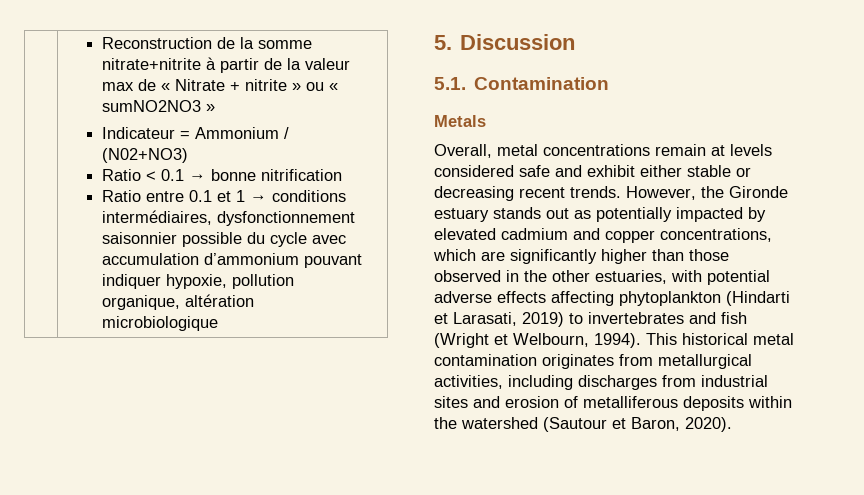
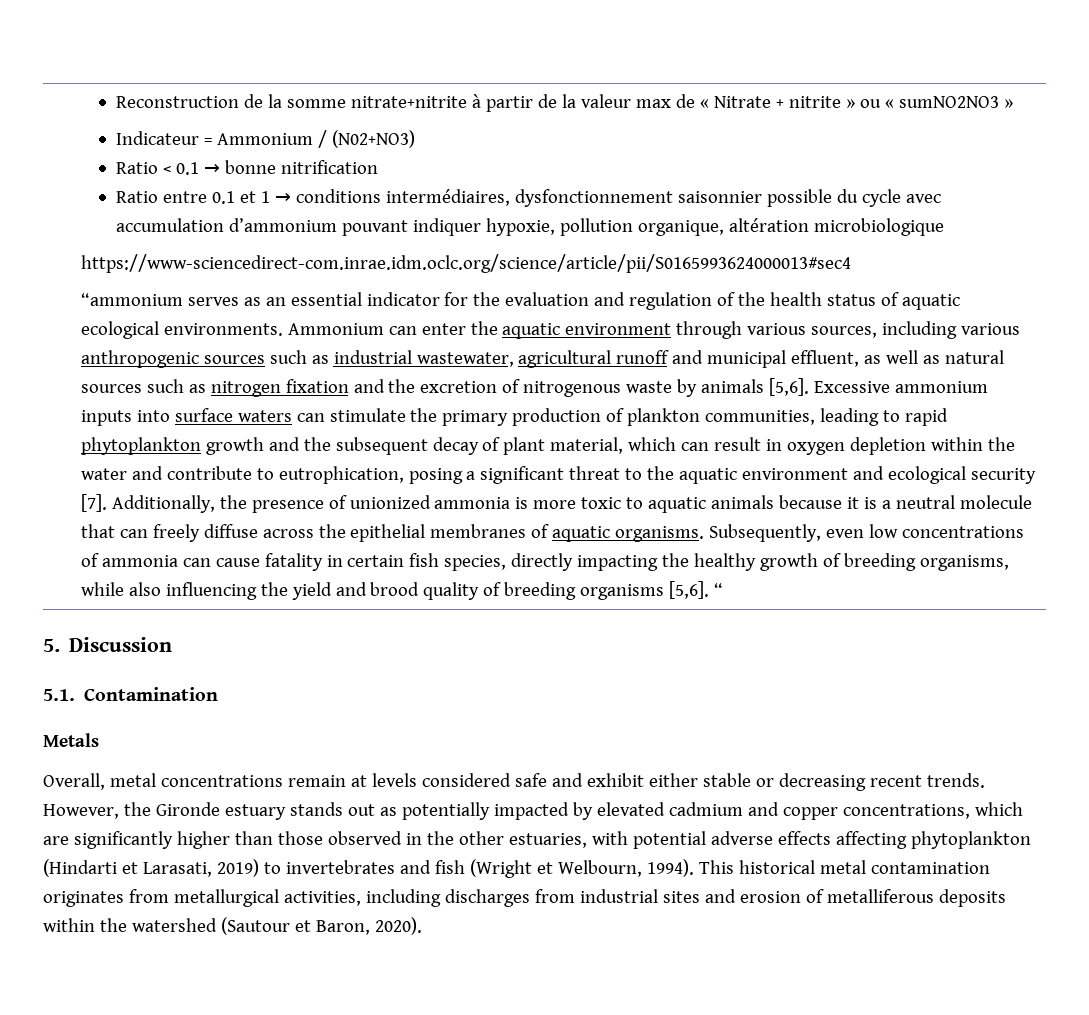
+ https://www-sciencedirect-com.inrae.idm.oclc.org/science/article/pii/S0165993624000013#sec4
+ “ammonium serves as an essential indicator for the evaluation and regulation of the health status of aquatic ecological environments. Ammonium can enter the aquatic environment through various sources, including various anthropogenic sources such as industrial wastewater, agricultural runoff and municipal effluent, as well as natural sources such as nitrogen fixation and the excretion of nitrogenous waste by animals [5,6]. Excessive ammonium inputs into surface waters can stimulate the primary production of plankton communities, leading to rapid phytoplankton growth and the subsequent decay of plant material, which can result in oxygen depletion within the water and contribute to eutrophication, posing a significant threat to the aquatic environment and ecological security [7]. Additionally, the presence of unionized ammonia is more toxic to aquatic animals because it is a neutral molecule that can freely diffuse across the epithelial membranes of aquatic organisms. Subsequently, even low concentrations of ammonia can cause fatality in certain fish species, directly impacting the healthy growth of breeding organisms, while also influencing the yield and brood quality of breeding organisms [5,6]. “

